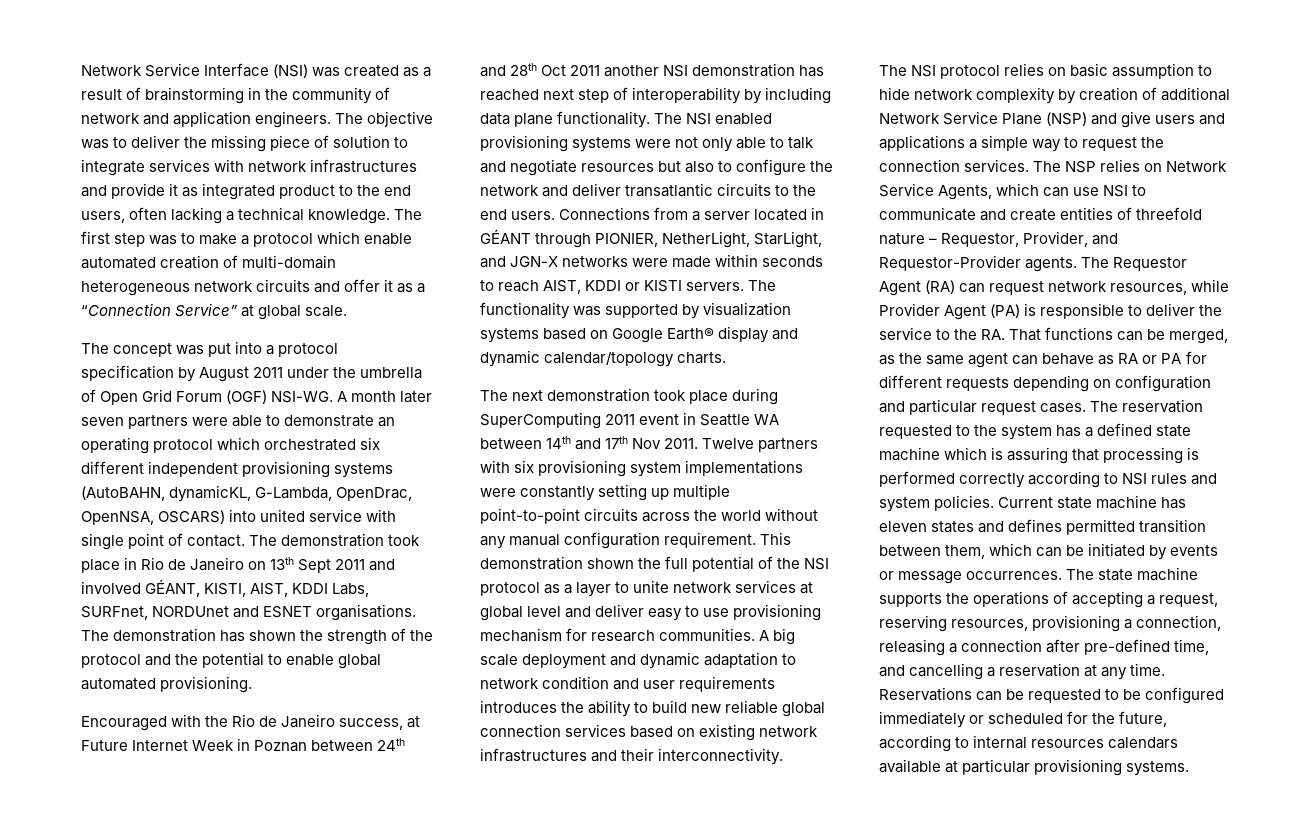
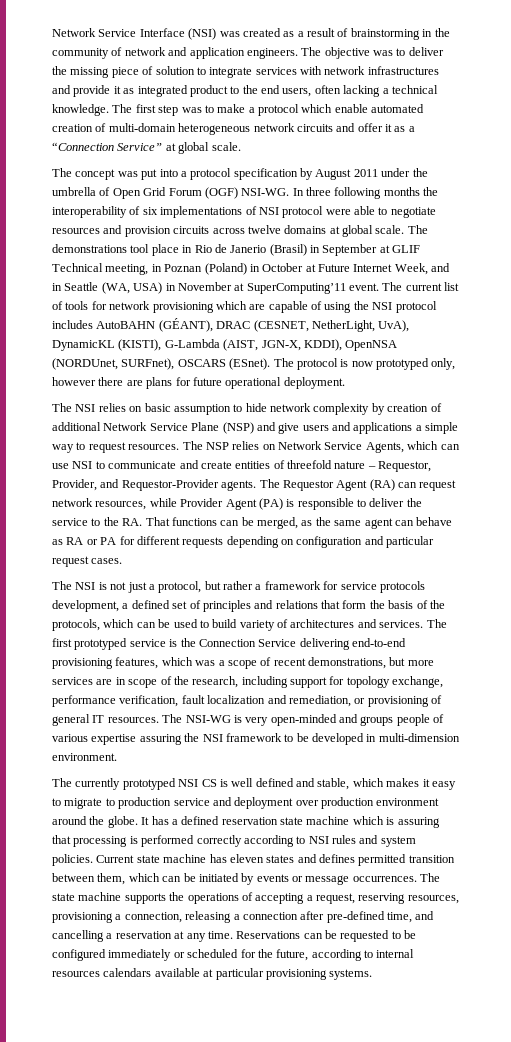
- A month later seven partners were able to demonstrate an operating protocol which orchestrated six different independent provisioning systems (AutoBAHN, dynamicKL, G-Lambda, OpenDrac, OpenNSA, OSCARS) into united service with single point of contact. The demonstration took place in Rio de Janeiro on 13th Sept 2011 and involved GÉANT, KISTI, AIST, KDDI Labs, SURFnet, NORDUnet and ESNET organisations. The demonstration has shown the strength of the protocol and the potential to enable global automated provisioning.
- Encouraged with the Rio de Janeiro success, at Future Internet Week in Poznan between 24th and 28th Oct 2011 another NSI demonstration has reached next step of interoperability by including data plane functionality. The NSI enabled provisioning systems were not only able to talk and negotiate resources but also to configure the network and deliver transatlantic circuits to the end users. Connections from a server located in GÉANT through PIONIER, NetherLight, StarLight, and JGN-X networks were made within seconds to reach AIST, KDDI or KISTI servers. The functionality was supported by visualization systems based on Google Earth® display and dynamic calendar/topology charts.
- The next demonstration took place during SuperComputing 2011 event in Seattle WA between 14th and 17th Nov 2011. Twelve partners with six provisioning system implementations were constantly setting up multiple point-to-point circuits across the world without any manual configuration requirement. This demonstration shown the full potential of the NSI protocol as a layer to unite network services at global level and deliver easy to use provisioning mechanism for research communities. A big scale deployment and dynamic adaptation to network condition and user requirements introduces the ability to build new reliable global connection services based on existing network infrastructures and their interconnectivity.
- The NSI protocol relies on basic assumption to hide network complexity by creation of additional Network Service Plane (NSP) and give users and applications a simple way to request the connection services.
+ In three following months the interoperability of six implementations of NSI protocol were able to negotiate resources and provision circuits across twelve domains at global scale. The demonstrations tool place in Rio de Janerio (Brasil) in September at GLIF Technical meeting, in Poznan (Poland) in October at Future Internet Week, and in Seattle (WA, USA) in November at SuperComputing’11 event. The current list of tools for network provisioning which are capable of using the NSI protocol includes AutoBAHN (GÉANT), DRAC (CESNET, NetherLight, UvA), DynamicKL (KISTI), G-Lambda (AIST, JGN-X, KDDI), OpenNSA (NORDUnet, SURFnet), OSCARS (ESnet). The protocol is now prototyped only, however there are plans for future operational deployment.
+ The NSI relies on basic assumption to hide network complexity by creation of additional Network Service Plane (NSP) and give users and applications a simple way to request resources.
- The Requestor Agent (RA) can request network resources, while Provider Agent (PA) is responsible to deliver the service to the RA. That functions can be merged, as the same agent can behave as RA or PA for different requests depending on configuration and particular request cases. The reservation requested to the system has a defined state machine which is assuring that processing is performed correctly according to NSI rules and system policies.
+ The Requestor Agent (RA) can request network resources, while Provider Agent (PA) is responsible to deliver the service to the RA. That functions can be merged, as the same agent can behave as RA or PA for different requests depending on configuration and particular request cases.
+ The NSI is not just a protocol, but rather a framework for service protocols development, a defined set of principles and relations that form the basis of the protocols, which can be used to build variety of architectures and services. The first prototyped service is the Connection Service delivering end-to-end provisioning features, which was a scope of recent demonstrations, but more services are in scope of the research, including support for topology exchange, performance verification, fault localization and remediation, or provisioning of general IT resources. The NSI-WG is very open-minded and groups people of various expertise assuring the NSI framework to be developed in multi-dimension environment.
+ The currently prototyped NSI CS is well defined and stable, which makes it easy to migrate to production service and deployment over production environment around the globe. It has a defined reservation state machine which is assuring that processing is performed correctly according to NSI rules and system policies.

